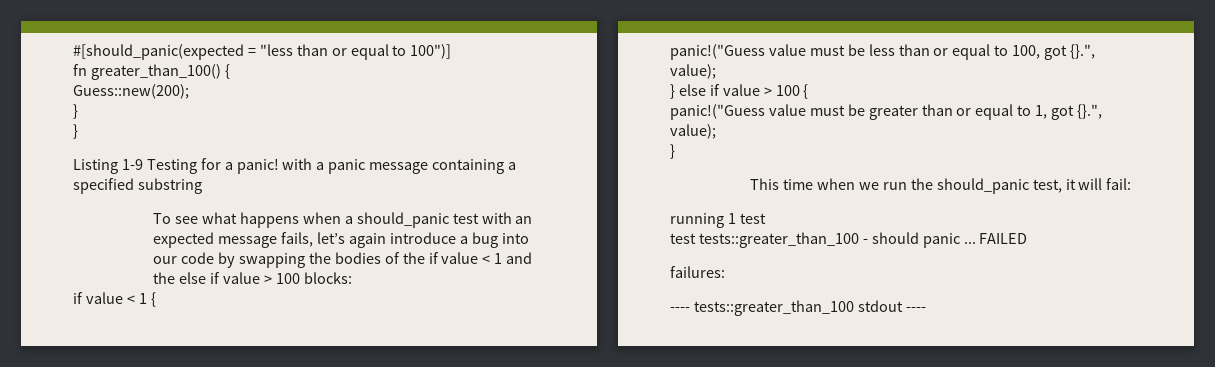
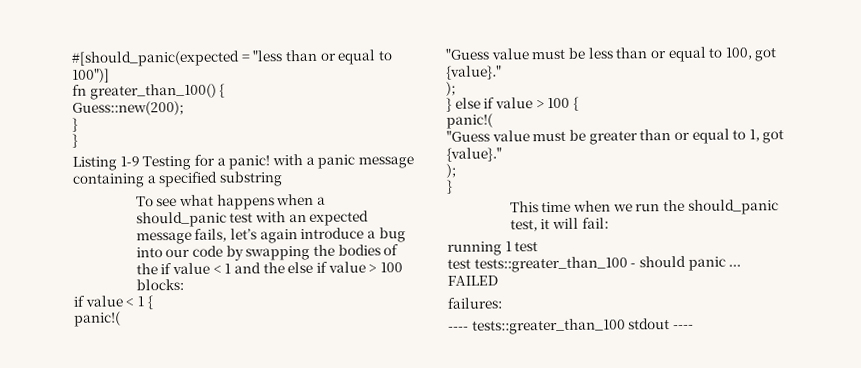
  if value < 1 {
- panic!("Guess value must be less than or equal to 100, got {}.", value);
+ panic!(
+ "Guess value must be less than or equal to 100, got {value}."
+ );
  } else if value > 100 {
- panic!("Guess value must be greater than or equal to 1, got {}.", value);
+ panic!(
+ "Guess value must be greater than or equal to 1, got {value}."
+ );

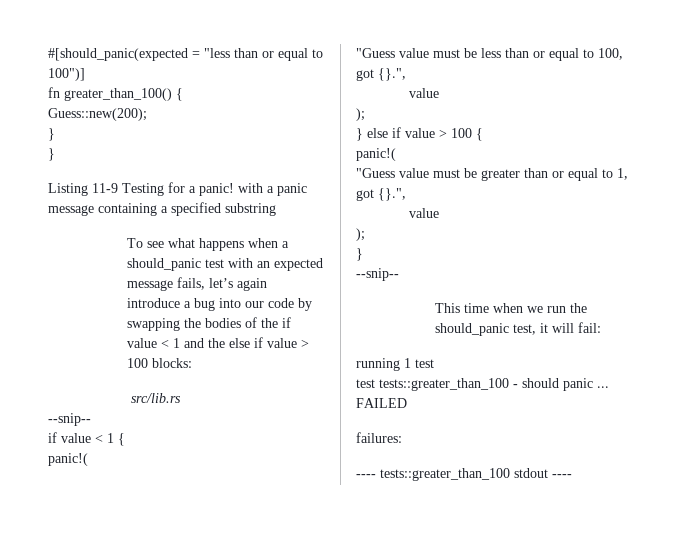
- Listing 1-9 Testing for a panic! with a panic message containing a specified substring
+ Listing 11-9 Testing for a panic! with a panic message containing a specified substring
+ src/lib.rs
+ --snip--
- "Guess value must be less than or equal to 100, got {value}."
+ "Guess value must be less than or equal to 100, got {}.",
+ value
- "Guess value must be greater than or equal to 1, got {value}."
+ "Guess value must be greater than or equal to 1, got {}.",
+ value
  );
  }
+ --snip--

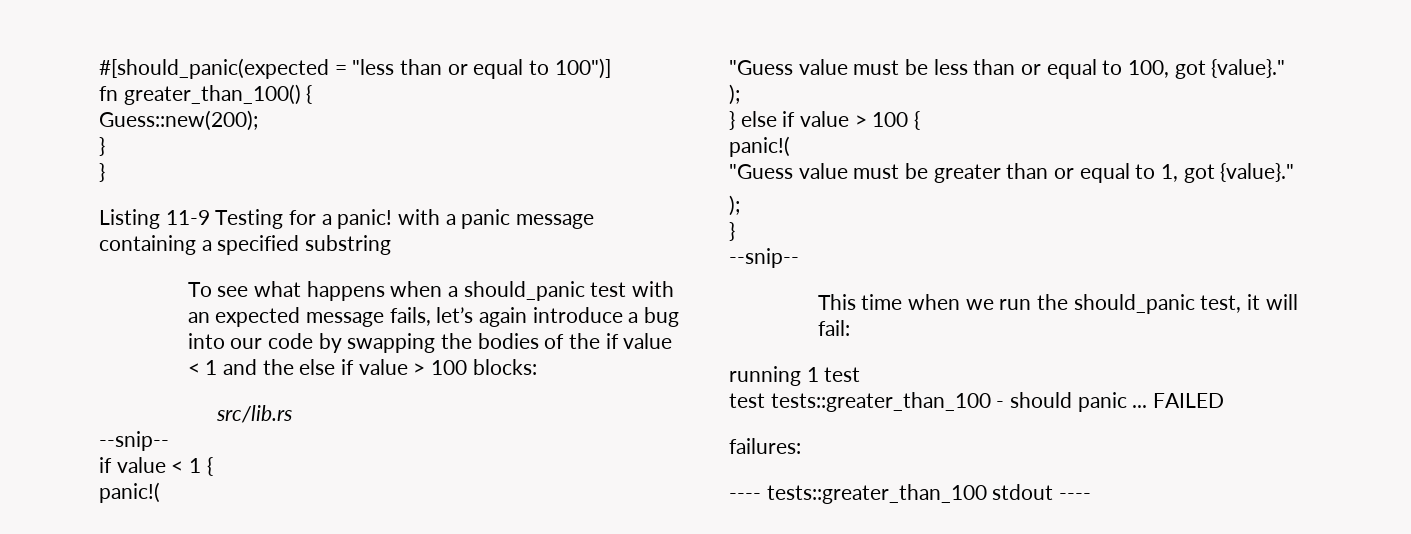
- "Guess value must be less than or equal to 100, got {}.",
- value
+ "Guess value must be less than or equal to 100, got {value}."
- "Guess value must be greater than or equal to 1, got {}.",
- value
+ "Guess value must be greater than or equal to 1, got {value}."

